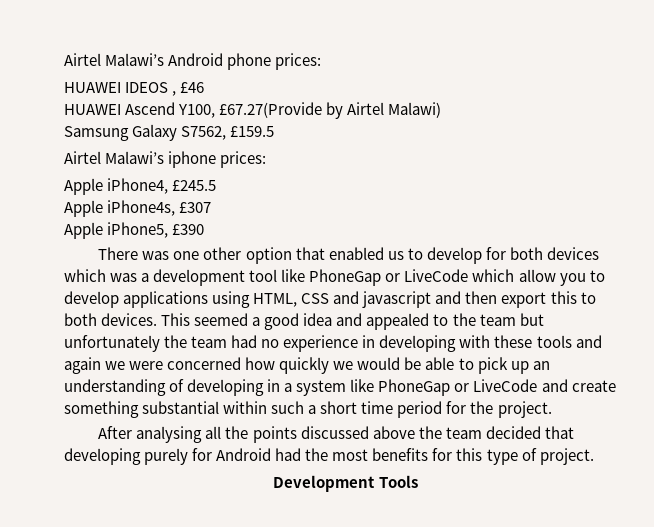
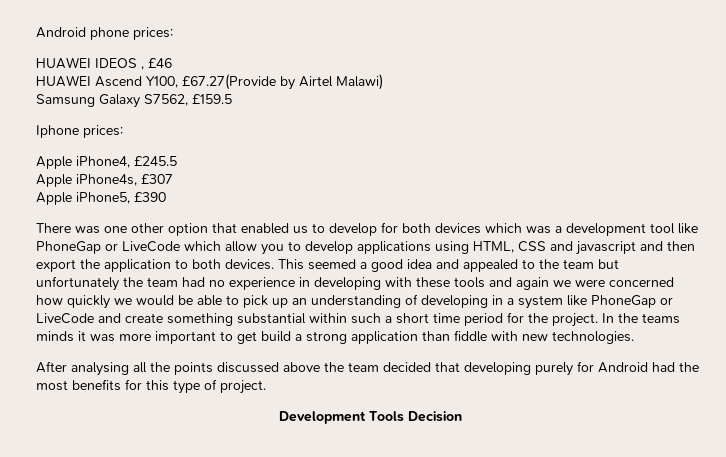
- Airtel Malawi’s Android phone prices:
+ Android phone prices:
- Airtel Malawi’s iphone prices:
+ Iphone prices:
- There was one other option that enabled us to develop for both devices which was a development tool like PhoneGap or LiveCode which allow you to develop applications using HTML, CSS and javascript and then export this to both devices.
+ There was one other option that enabled us to develop for both devices which was a development tool like PhoneGap or LiveCode which allow you to develop applications using HTML, CSS and javascript and then export the application to both devices.
+ In the teams minds it was more important to get build a strong application than fiddle with new technologies.
- Development Tools
+ Development Tools Decision

